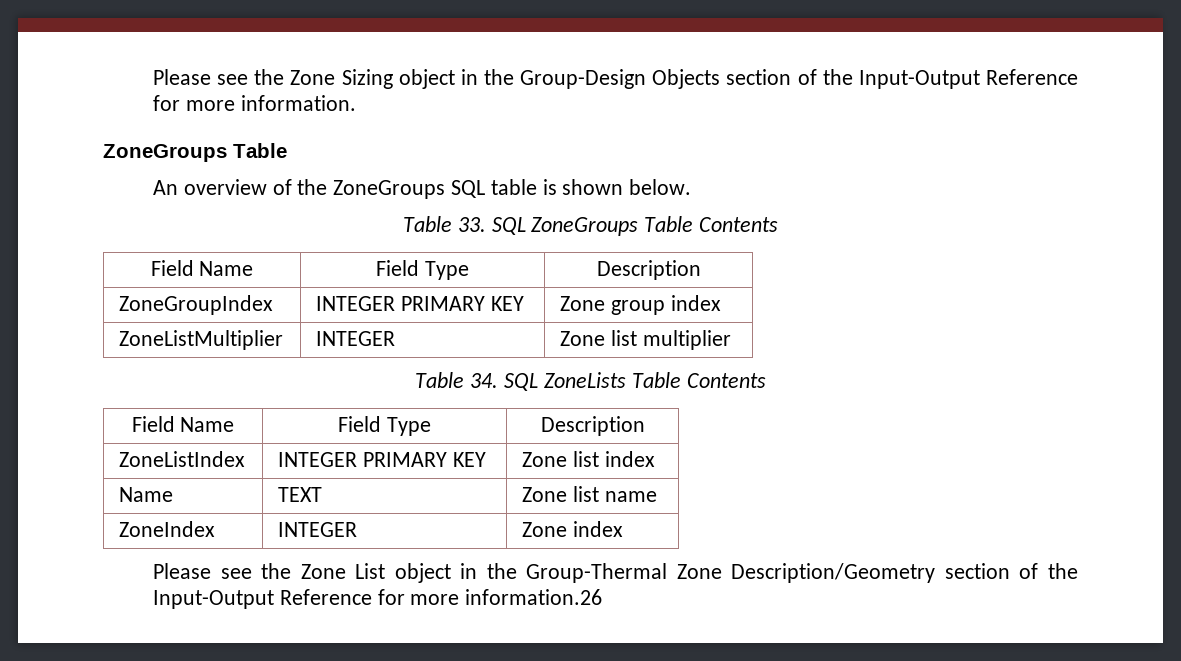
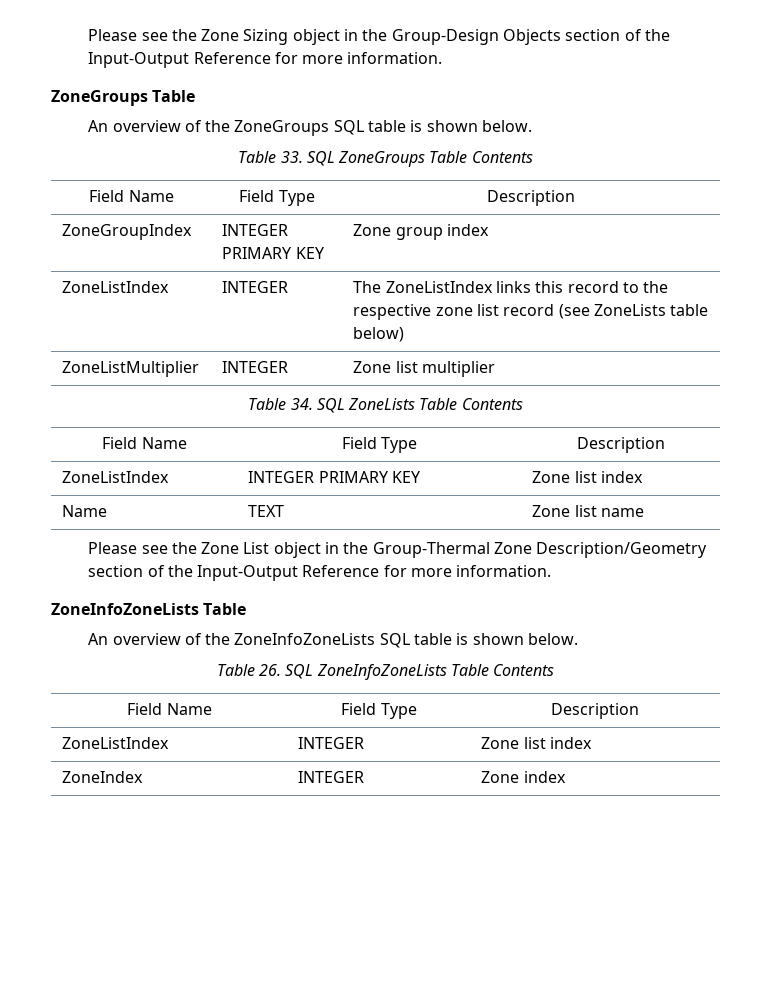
+ ZoneListIndex | INTEGER | The ZoneListIndex links this record to the respective zone list record (see ZoneLists table below)
- ZoneIndex | INTEGER | Zone index
- Please see the Zone List object in the Group-Thermal Zone Description/Geometry section of the Input-Output Reference for more information.26
+ Please see the Zone List object in the Group-Thermal Zone Description/Geometry section of the Input-Output Reference for more information.
+ ZoneInfoZoneLists Table
+ An overview of the ZoneInfoZoneLists SQL table is shown below.
+ Table 26. SQL ZoneInfoZoneLists Table Contents
+ Field Name | Field Type | Description
+ ZoneListIndex | INTEGER | Zone list index
+ ZoneIndex | INTEGER | Zone index

